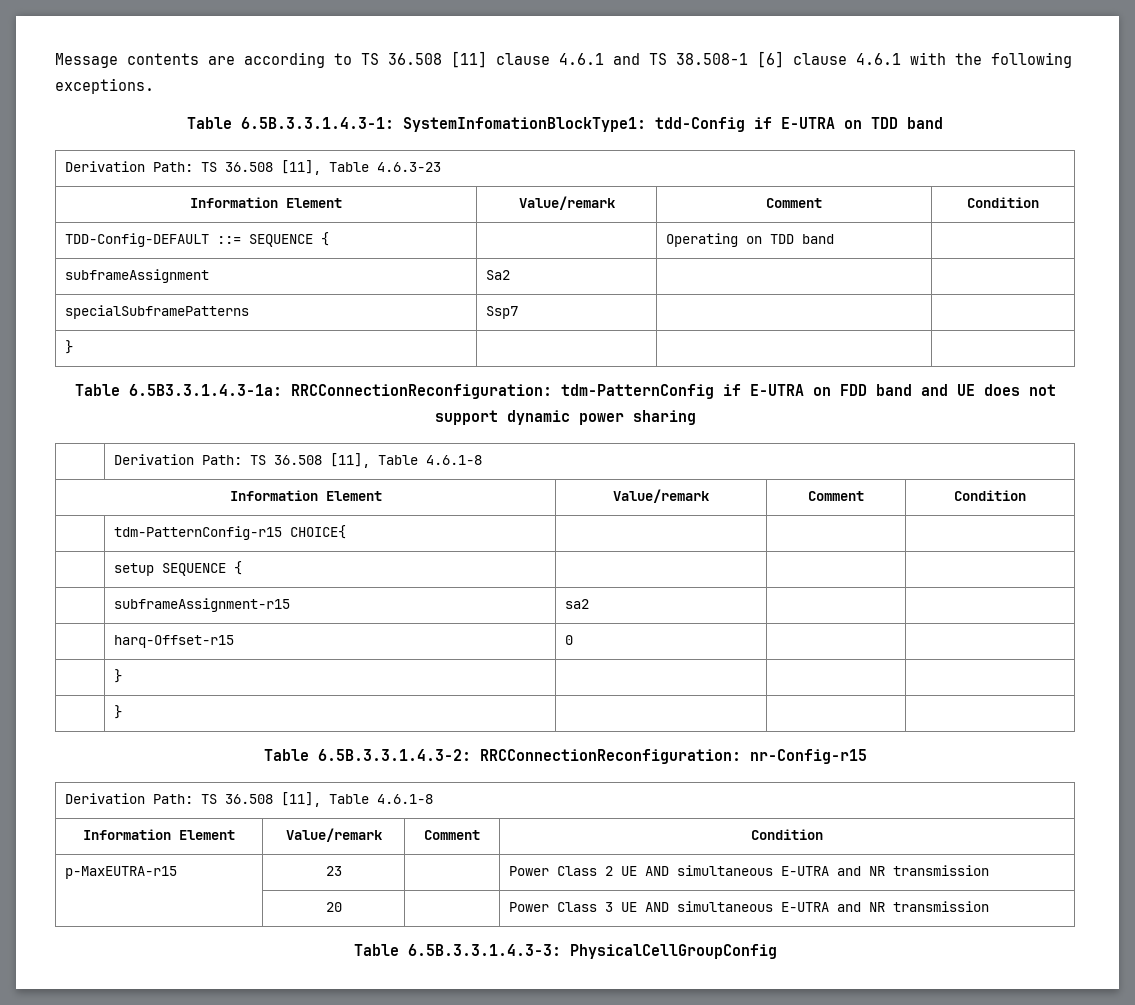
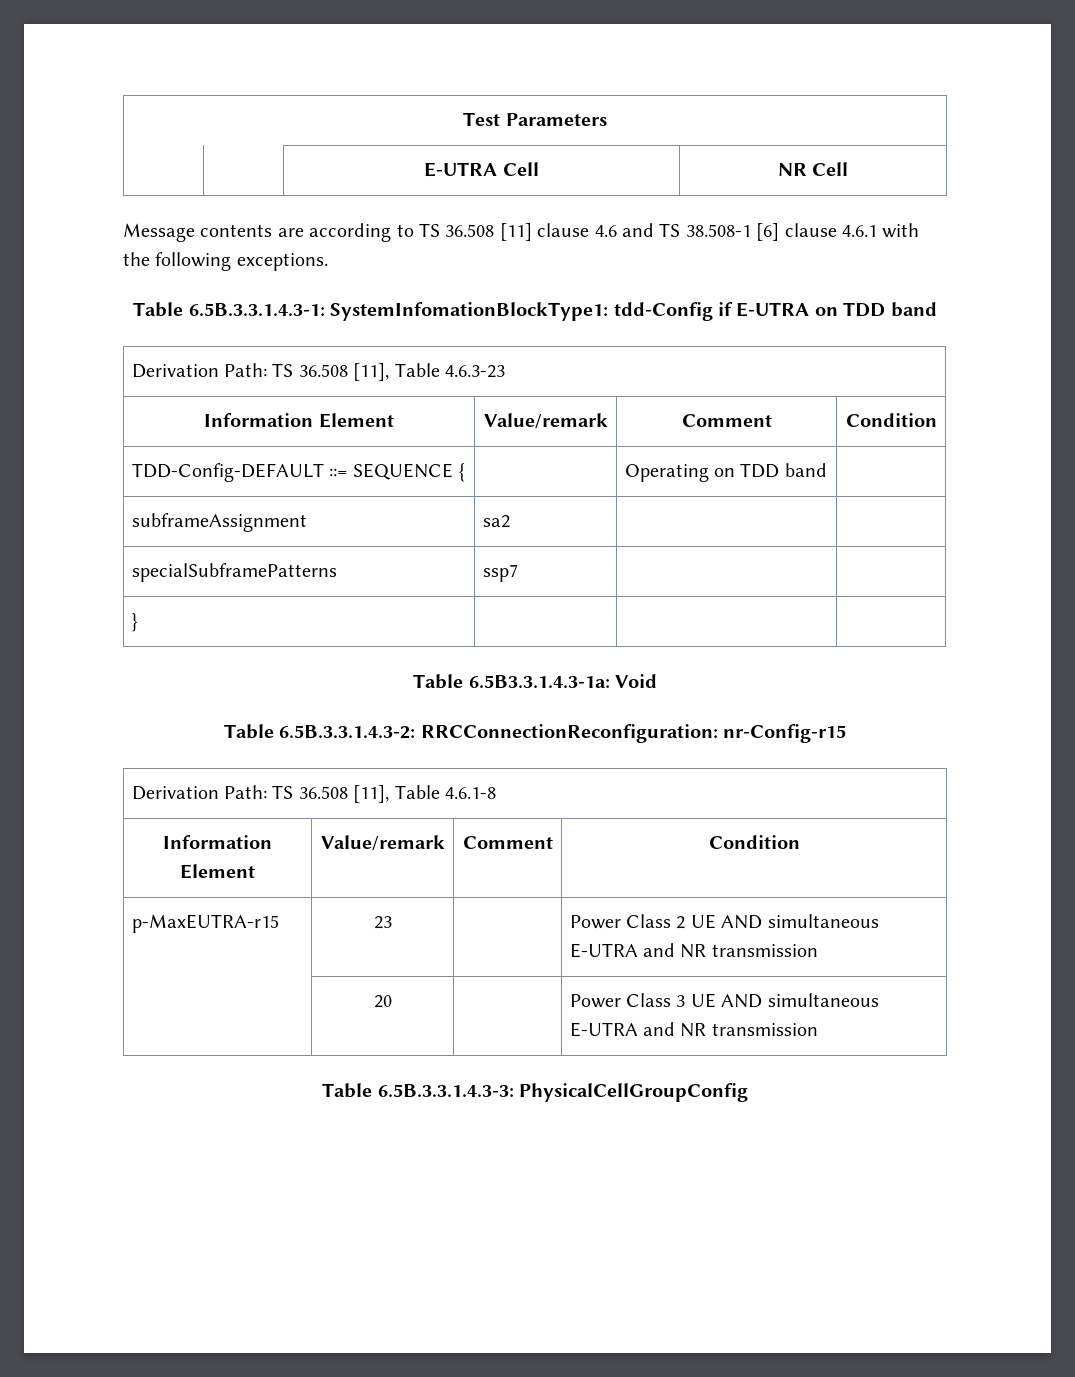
+ Test Parameters
+ | | E-UTRA Cell | NR Cell
- Message contents are according to TS 36.508 [11] clause 4.6.1 and TS 38.508-1 [6] clause 4.6.1 with the following exceptions.
+ Message contents are according to TS 36.508 [11] clause 4.6 and TS 38.508-1 [6] clause 4.6.1 with the following exceptions.
- subframeAssignment | Sa2 | |
+ subframeAssignment | sa2 | |
- specialSubframePatterns | Ssp7 | |
+ specialSubframePatterns | ssp7 | |
- Table 6.5B3.3.1.4.3-1a: RRCConnectionReconfiguration: tdm-PatternConfig if E-UTRA on FDD band and UE does not support dynamic power sharing
- | Derivation Path: TS 36.508 [11], Table 4.6.1-8
- Information Element | Value/remark | Comment | Condition
- | tdm-PatternConfig-r15 CHOICE{ | | |
- | setup SEQUENCE { | | |
- | subframeAssignment-r15 | sa2 | |
- | harq-Offset-r15 | 0 | |
- | } | | |
- | } | | |
+ Table 6.5B3.3.1.4.3-1a: Void

